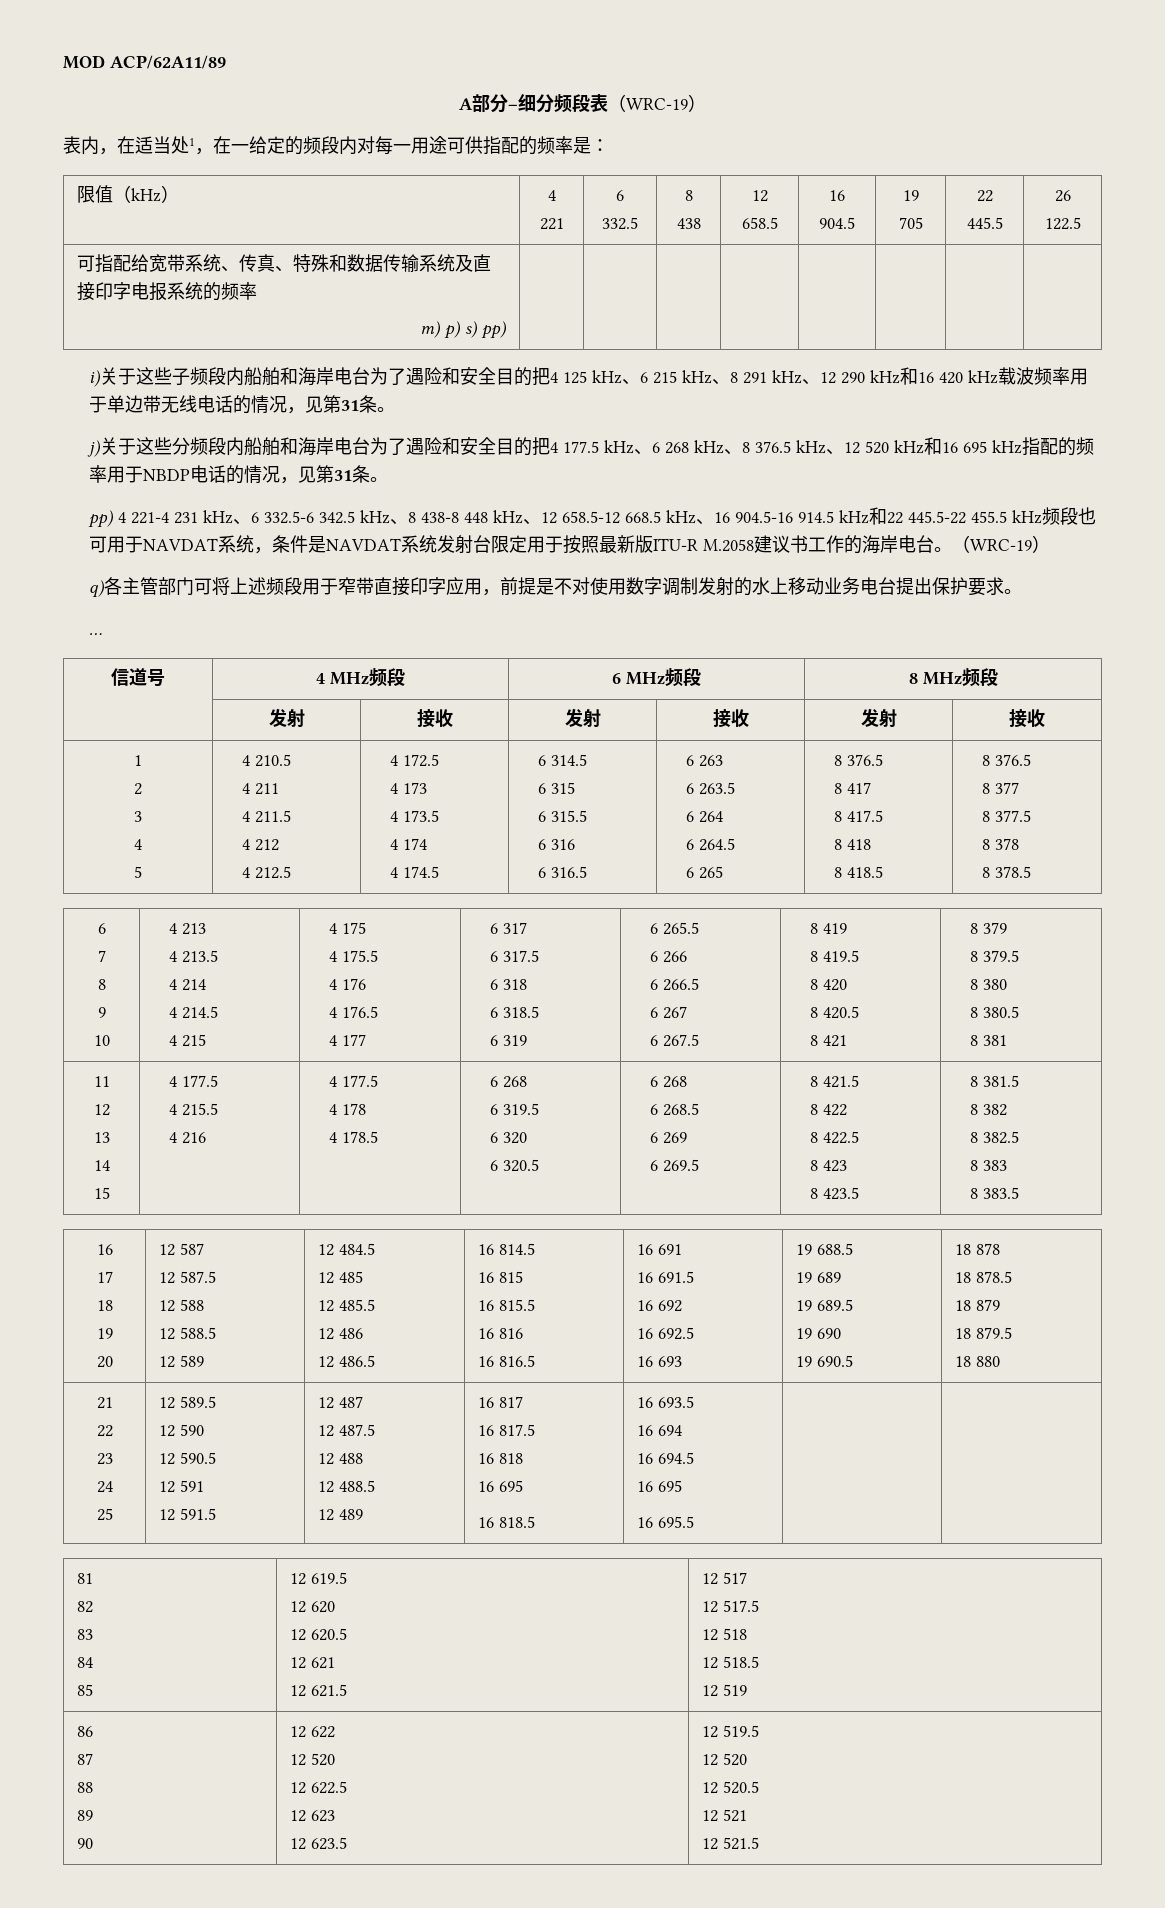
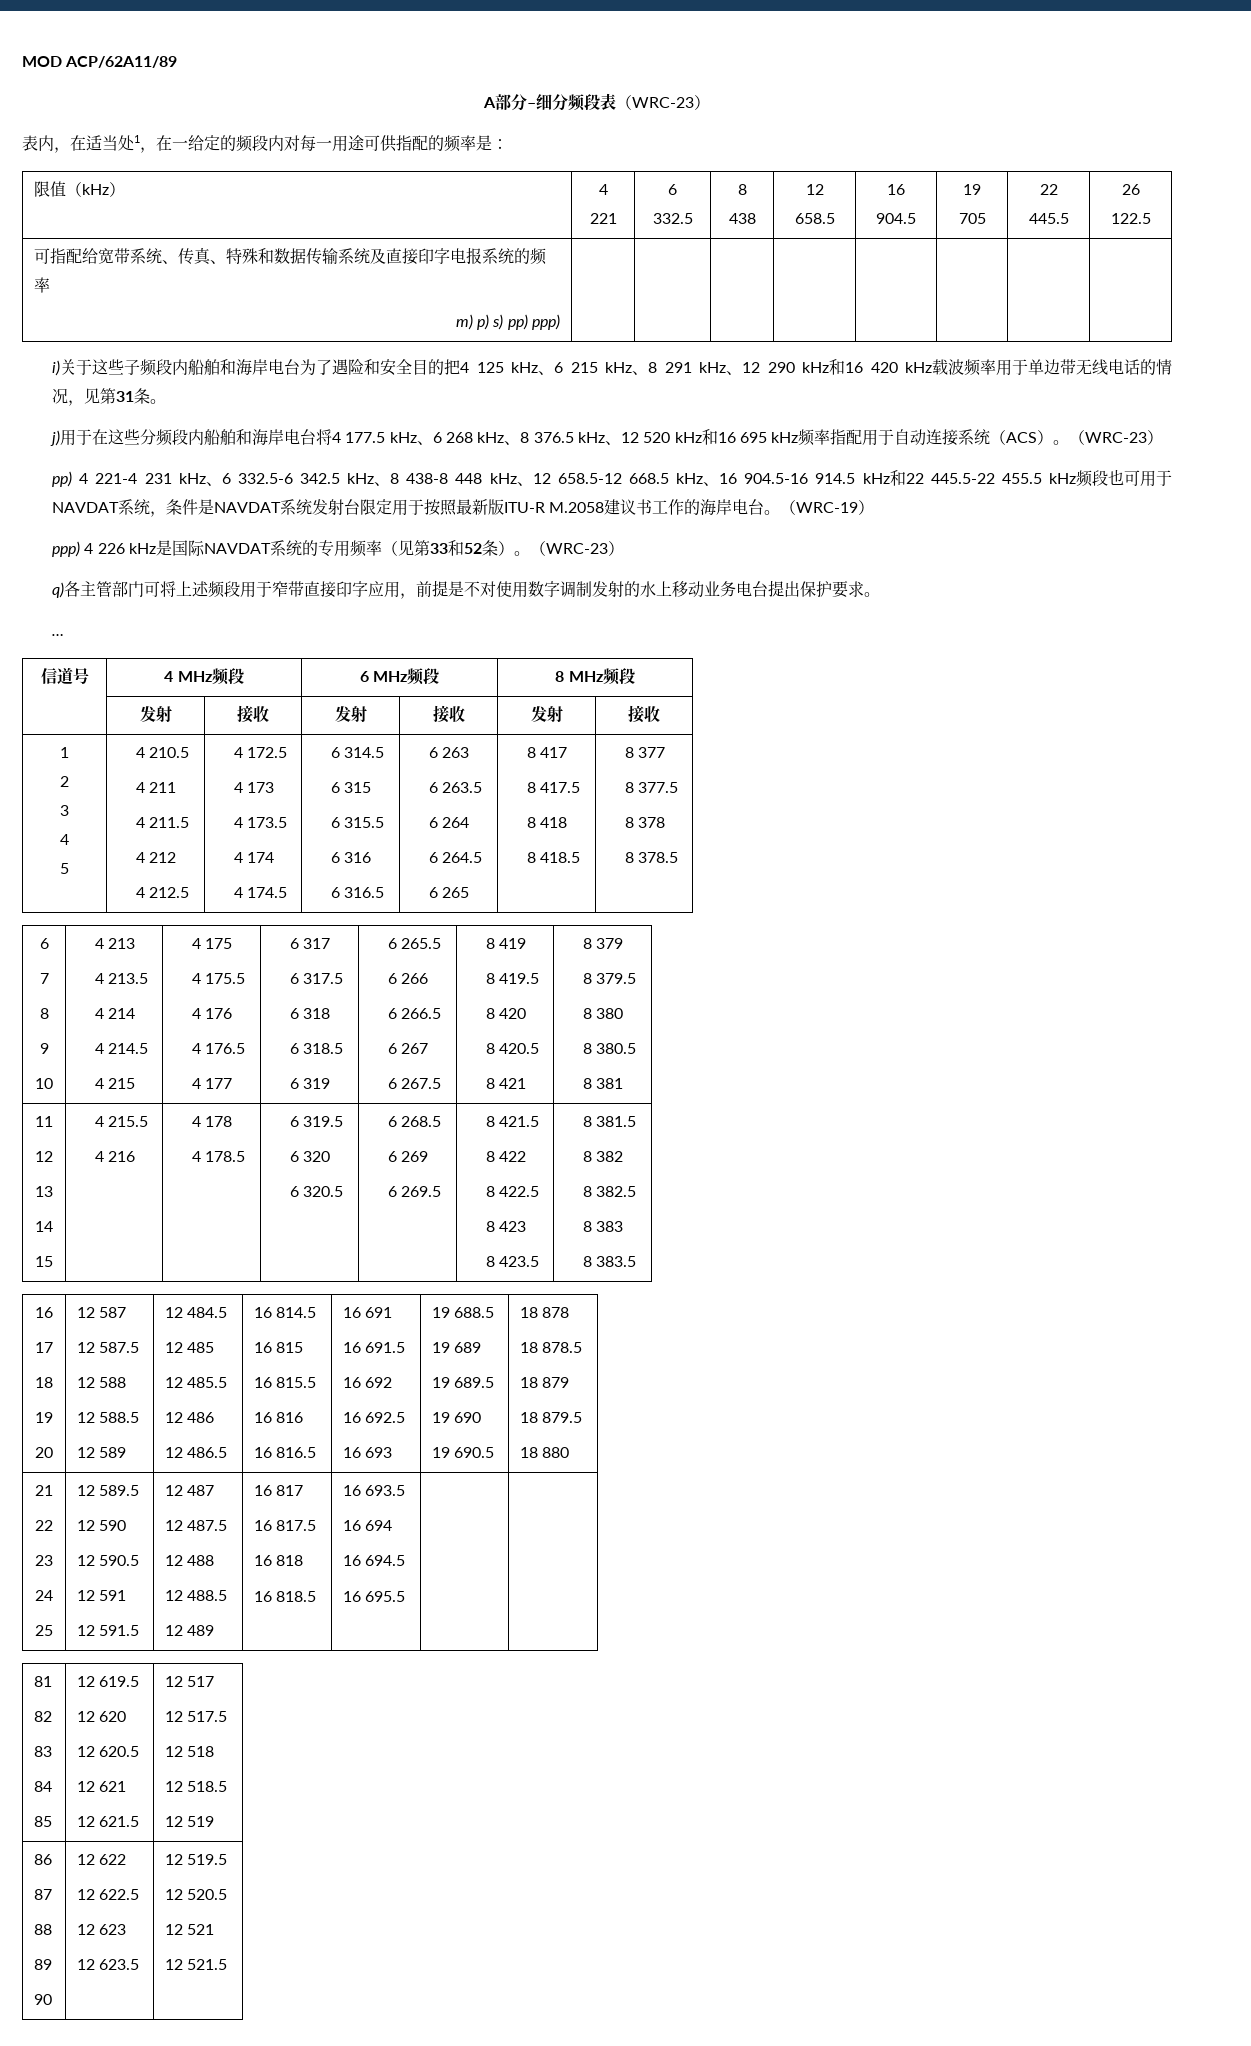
- A部分–细分频段表（WRC-19）
+ A部分–细分频段表（WRC-23）
  可指配给宽带系统、传真、特殊和数据传输系统及直接印字电报系统的频率
- m) p) s) pp) | | | | | | | |
+ m) p) s) pp) ppp) | | | | | | | |
- j)关于这些分频段内船舶和海岸电台为了遇险和安全目的把4 177.5 kHz、6 268 kHz、8 376.5 kHz、12 520 kHz和16 695 kHz指配的频率用于NBDP电话的情况，见第31条。
+ j)用于在这些分频段内船舶和海岸电台将4 177.5 kHz、6 268 kHz、8 376.5 kHz、12 520 kHz和16 695 kHz频率指配用于自动连接系统（ACS）。（WRC-23）
+ ppp) 4 226 kHz是国际NAVDAT系统的专用频率（见第33和52条）。（WRC-23）
- 6 265 | 8 376.5
- 8 417
+ 6 265 | 8 417
- 8 418.5 | 8 376.5
- 8 377
+ 8 418.5 | 8 377
- 15 | 4 177.5
- 4 215.5
+ 15 | 4 215.5
- 4 216 | 4 177.5
- 4 178
+ 4 216 | 4 178
- 4 178.5 | 6 268
- 6 319.5
+ 4 178.5 | 6 319.5
- 6 320.5 | 6 268
- 6 268.5
+ 6 320.5 | 6 268.5
  16 818
- 16 695
  16 694.5
- 16 695
  86
  87
  88
  89
  90 | 12 622
- 12 520
  12 622.5
  12 623
  12 623.5 | 12 519.5
- 12 520

